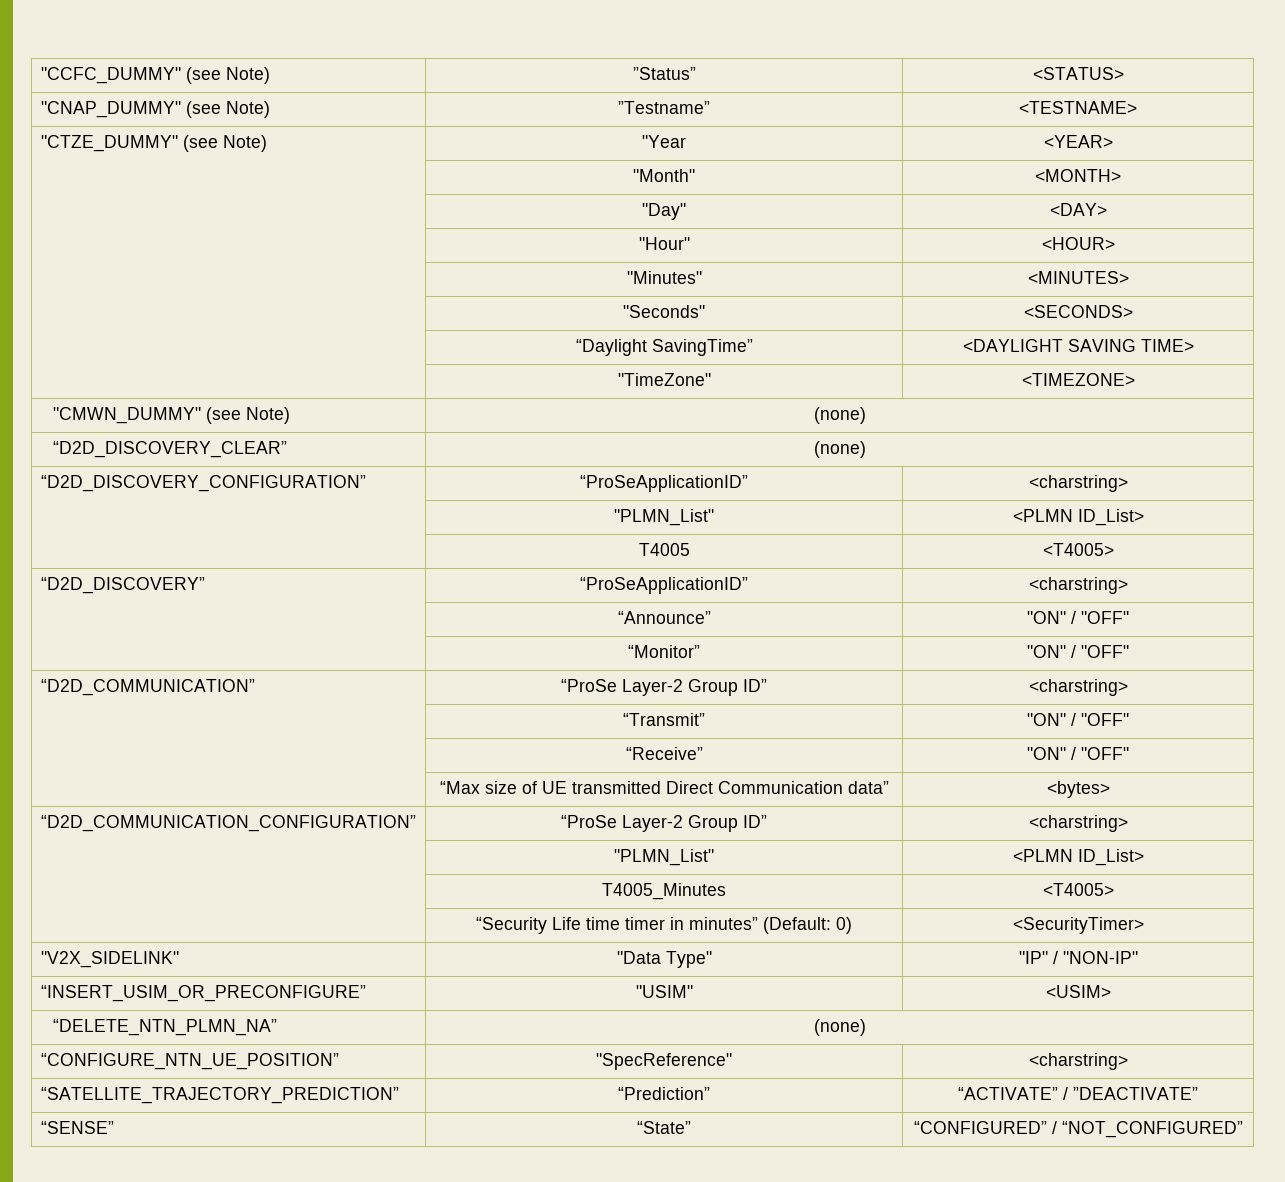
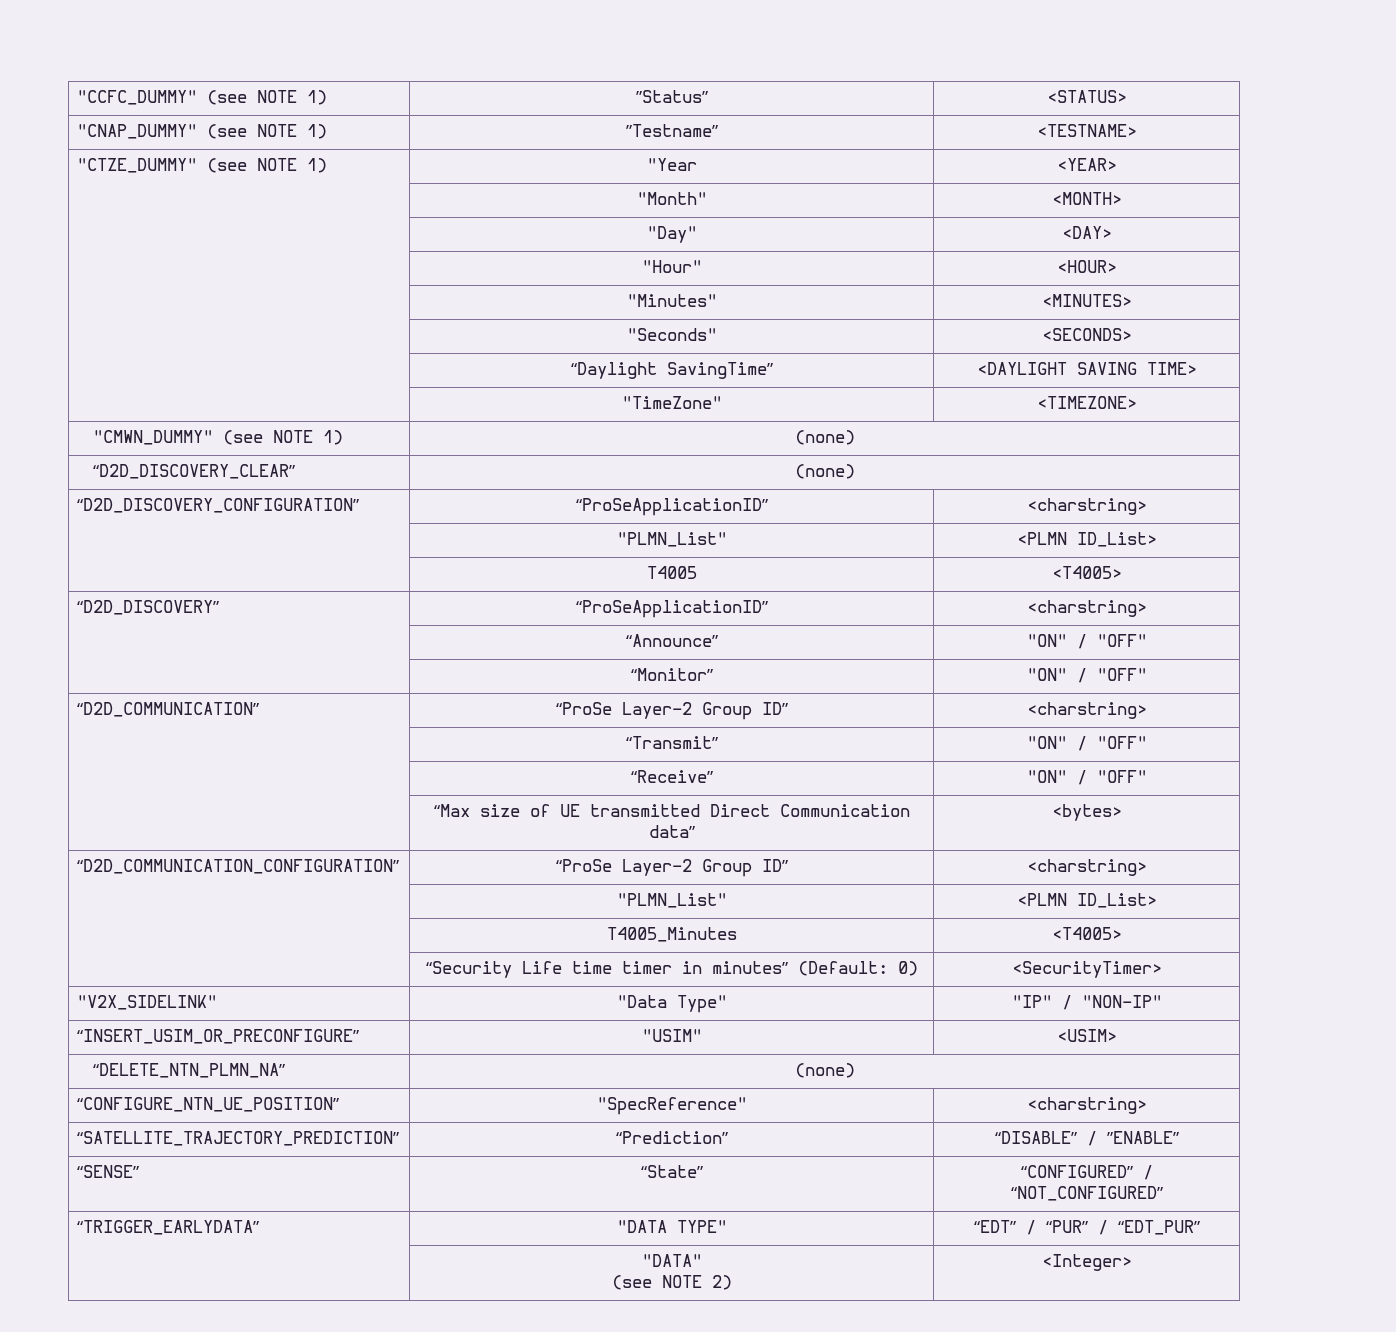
- "CCFC_DUMMY" (see Note) | ”Status” | <STATUS>
+ "CCFC_DUMMY" (see NOTE 1) | ”Status” | <STATUS>
- "CNAP_DUMMY" (see Note) | ”Testname” | <TESTNAME>
+ "CNAP_DUMMY" (see NOTE 1) | ”Testname” | <TESTNAME>
- "CTZE_DUMMY" (see Note) | "Year | <YEAR>
+ "CTZE_DUMMY" (see NOTE 1) | "Year | <YEAR>
- "CMWN_DUMMY" (see Note) | (none)
+ "CMWN_DUMMY" (see NOTE 1) | (none)
- “SATELLITE_TRAJECTORY_PREDICTION” | “Prediction” | “ACTIVATE” / ”DEACTIVATE”
+ “SATELLITE_TRAJECTORY_PREDICTION” | “Prediction” | “DISABLE” / ”ENABLE”
+ “TRIGGER_EARLYDATA” | "DATA TYPE" | “EDT” / “PUR” / “EDT_PUR”
+ | "DATA"
+ (see NOTE 2) | <Integer>

